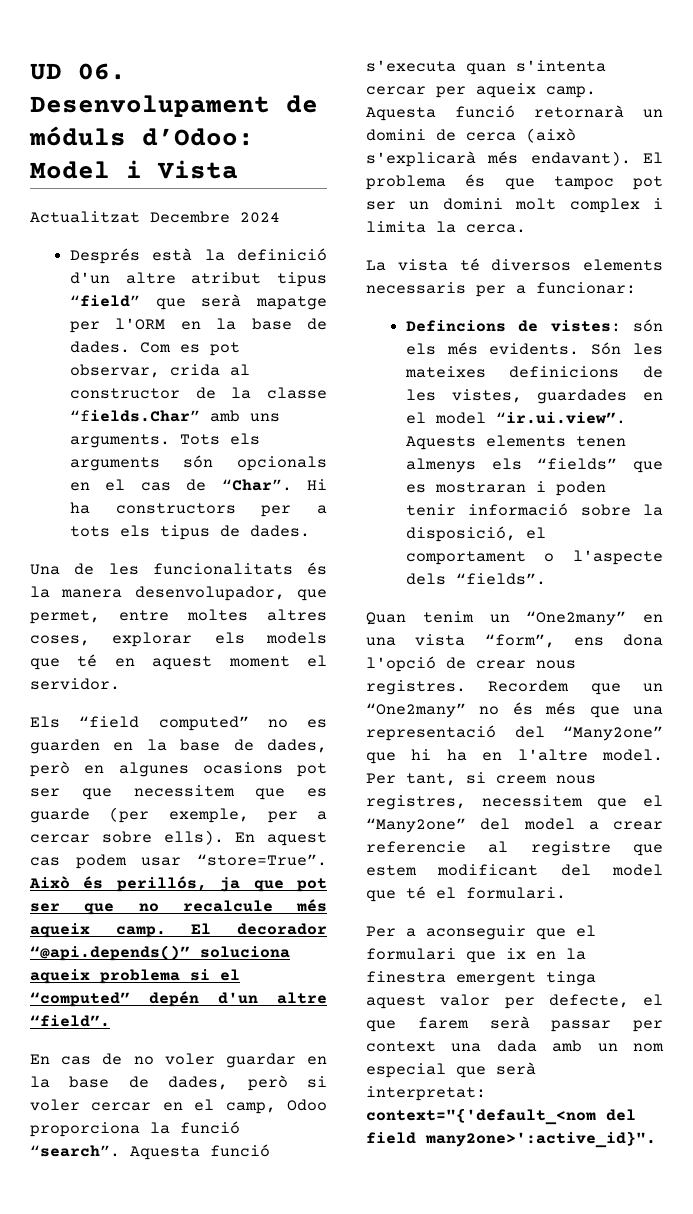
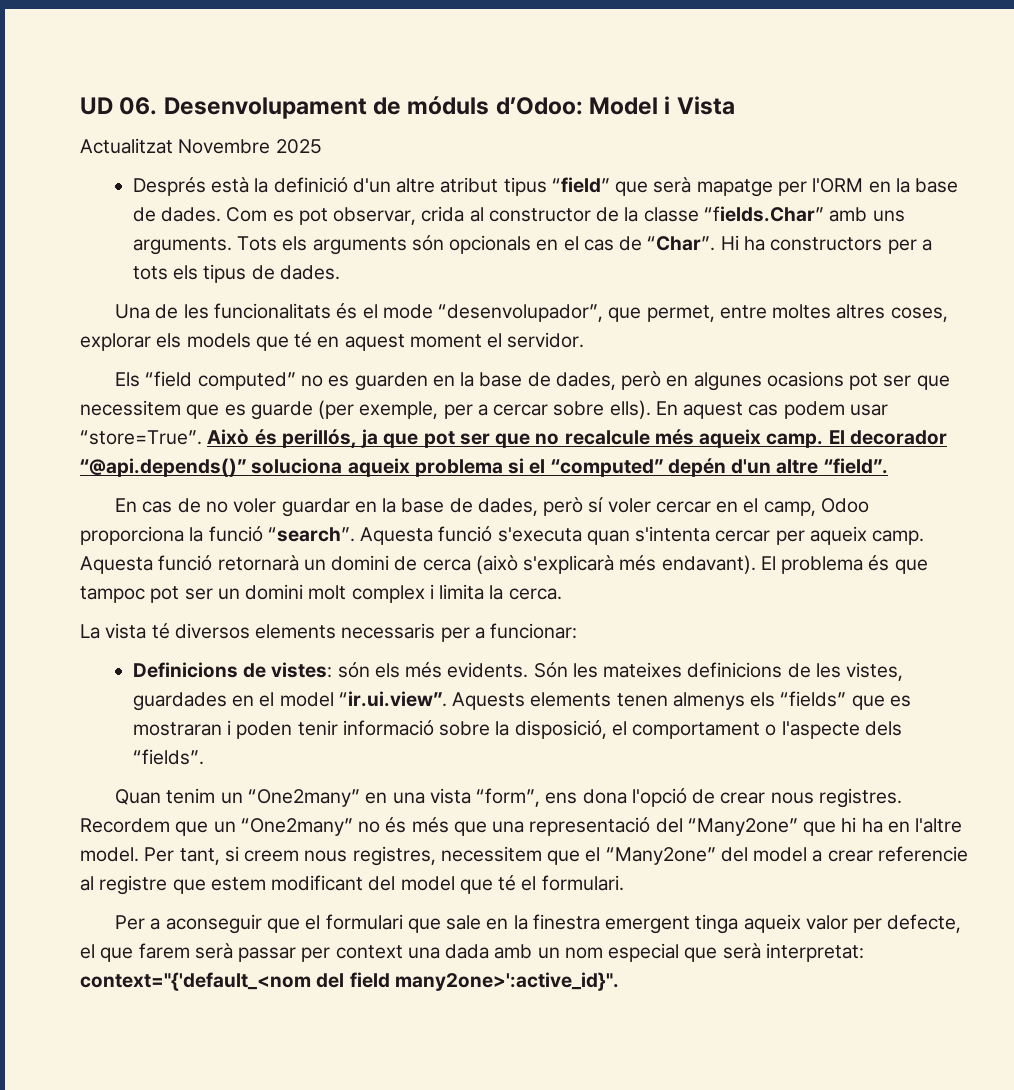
- Actualitzat Decembre 2024
+ Actualitzat Novembre 2025
- Una de les funcionalitats és la manera desenvolupador, que permet, entre moltes altres coses, explorar els models que té en aquest moment el servidor.
+ Una de les funcionalitats és el mode “desenvolupador”, que permet, entre moltes altres coses, explorar els models que té en aquest moment el servidor.
- En cas de no voler guardar en la base de dades, però si voler cercar en el camp, Odoo proporciona la funció “search”.
+ En cas de no voler guardar en la base de dades, però sí voler cercar en el camp, Odoo proporciona la funció “search”.
- Defincions de vistes: són els més evidents.
+ Definicions de vistes: són els més evidents.
- Per a aconseguir que el formulari que ix en la finestra emergent tinga aquest valor per defecte, el que farem serà passar per context una dada amb un nom especial que serà interpretat: context="{'default_<nom del field many2one>':active_id}".
+ Per a aconseguir que el formulari que sale en la finestra emergent tinga aqueix valor per defecte, el que farem serà passar per context una dada amb un nom especial que serà interpretat: context="{'default_<nom del field many2one>':active_id}".

